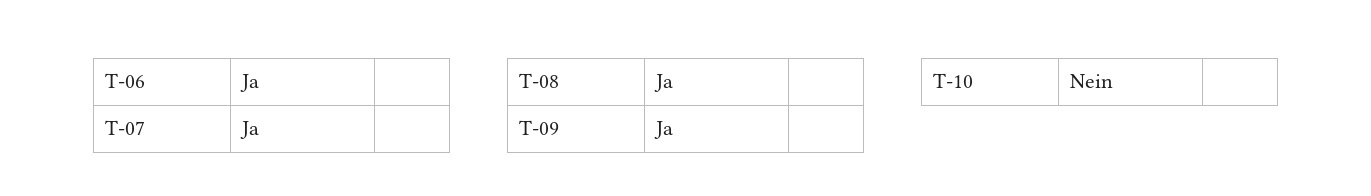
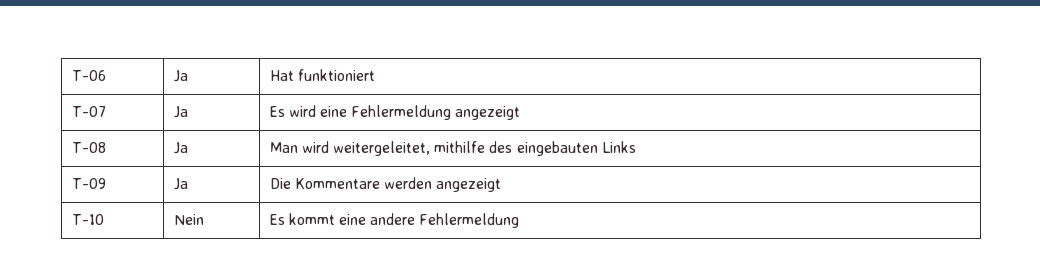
- T-06 | Ja |
+ T-06 | Ja | Hat funktioniert
- T-07 | Ja |
- T-08 | Ja |
- T-09 | Ja |
- T-10 | Nein |
+ T-07 | Ja | Es wird eine Fehlermeldung angezeigt
+ T-08 | Ja | Man wird weitergeleitet, mithilfe des eingebauten Links
+ T-09 | Ja | Die Kommentare werden angezeigt
+ T-10 | Nein | Es kommt eine andere Fehlermeldung

